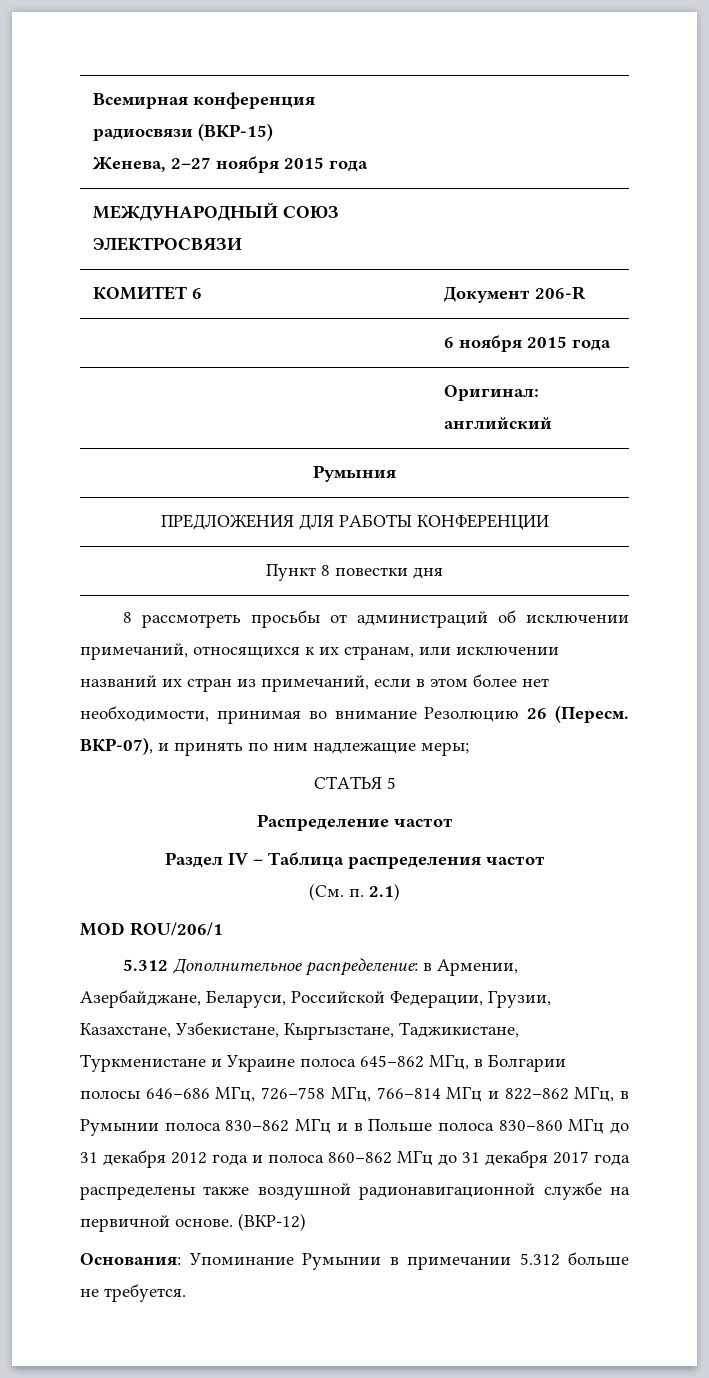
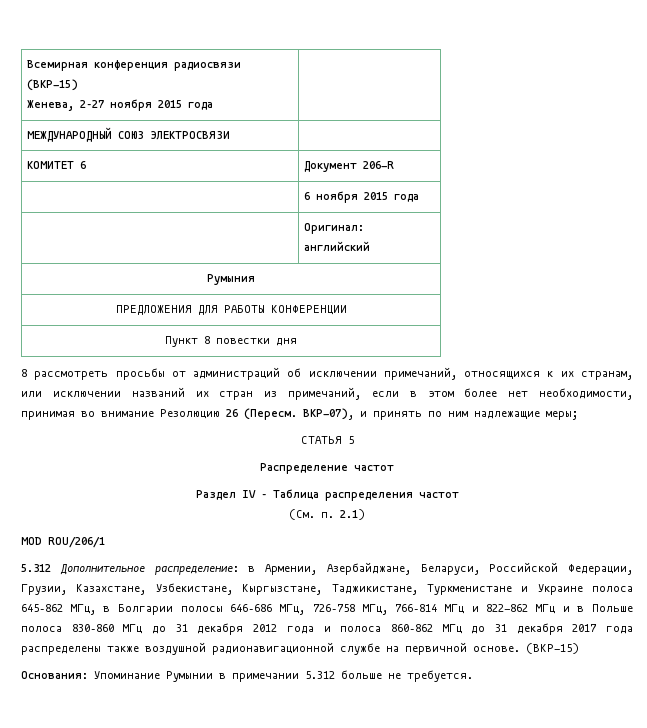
- 5.312 Дополнительное распределение: в Армении, Азербайджане, Беларуси, Российской Федерации, Грузии, Казахстане, Узбекистане, Кыргызстане, Таджикистане, Туркменистане и Украине полоса 645–862 МГц, в Болгарии полосы 646–686 МГц, 726–758 МГц, 766–814 МГц и 822−862 МГц, в Румынии полоса 830–862 МГц и в Польше полоса 830–860 МГц до 31 декабря 2012 года и полоса 860–862 МГц до 31 декабря 2017 года распределены также воздушной радионавигационной службе на первичной основе. (ВКР-12)
+ 5.312 Дополнительное распределение: в Армении, Азербайджане, Беларуси, Российской Федерации, Грузии, Казахстане, Узбекистане, Кыргызстане, Таджикистане, Туркменистане и Украине полоса 645–862 МГц, в Болгарии полосы 646–686 МГц, 726–758 МГц, 766–814 МГц и 822−862 МГц и в Польше полоса 830–860 МГц до 31 декабря 2012 года и полоса 860–862 МГц до 31 декабря 2017 года распределены также воздушной радионавигационной службе на первичной основе. (ВКР-15)

